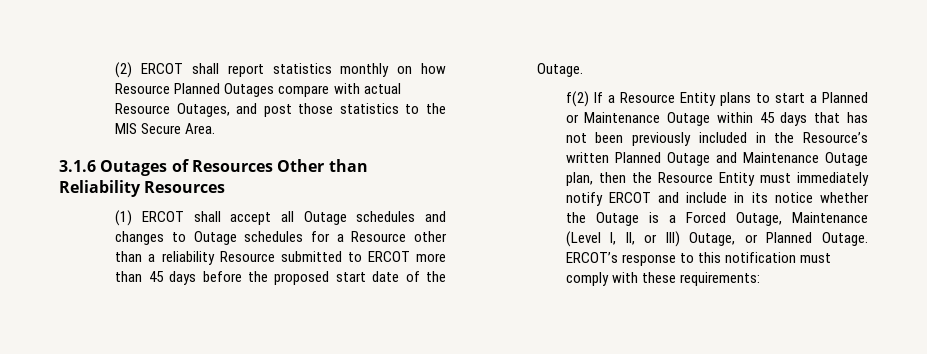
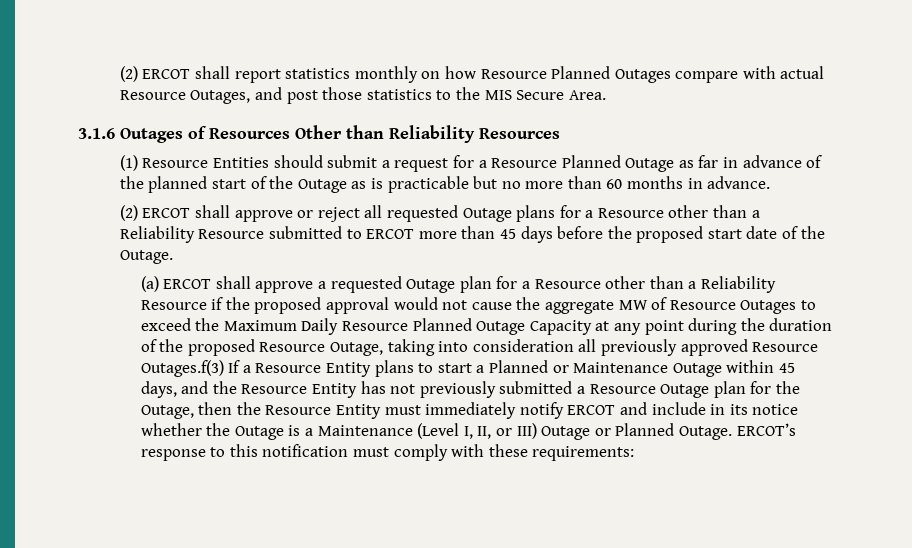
- (1) ERCOT shall accept all Outage schedules and changes to Outage schedules for a Resource other than a reliability Resource submitted to ERCOT more than 45 days before the proposed start date of the Outage.
+ (1) Resource Entities should submit a request for a Resource Planned Outage as far in advance of the planned start of the Outage as is practicable but no more than 60 months in advance.
+ (2) ERCOT shall approve or reject all requested Outage plans for a Resource other than a Reliability Resource submitted to ERCOT more than 45 days before the proposed start date of the Outage.
- f(2) If a Resource Entity plans to start a Planned or Maintenance Outage within 45 days that has not been previously included in the Resource’s written Planned Outage and Maintenance Outage plan, then the Resource Entity must immediately notify ERCOT and include in its notice whether the Outage is a Forced Outage, Maintenance (Level I, II, or III) Outage, or Planned Outage.
+ (a) ERCOT shall approve a requested Outage plan for a Resource other than a Reliability Resource if the proposed approval would not cause the aggregate MW of Resource Outages to exceed the Maximum Daily Resource Planned Outage Capacity at any point during the duration of the proposed Resource Outage, taking into consideration all previously approved Resource Outages.f(3) If a Resource Entity plans to start a Planned or Maintenance Outage within 45 days, and the Resource Entity has not previously submitted a Resource Outage plan for the Outage, then the Resource Entity must immediately notify ERCOT and include in its notice whether the Outage is a Maintenance (Level I, II, or III) Outage or Planned Outage.

